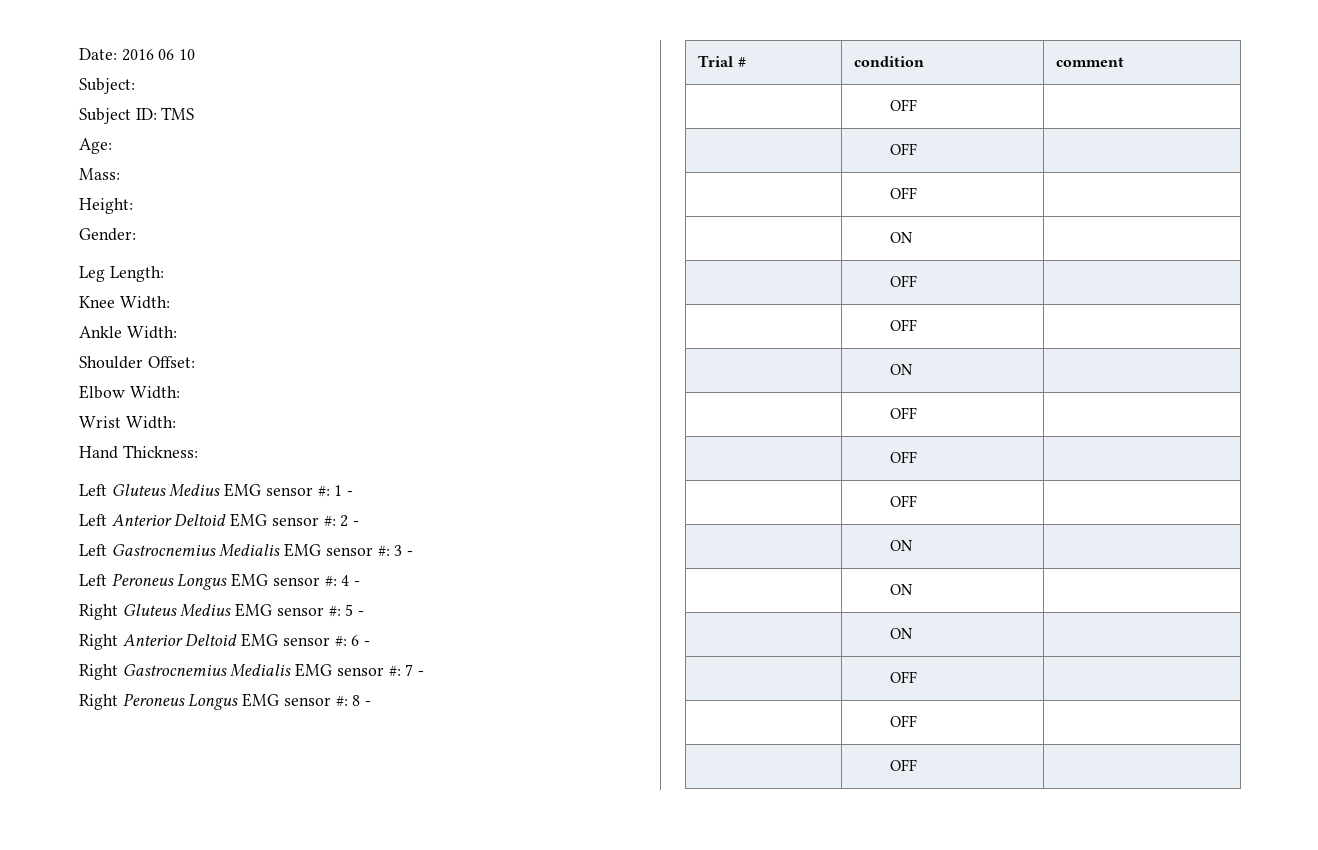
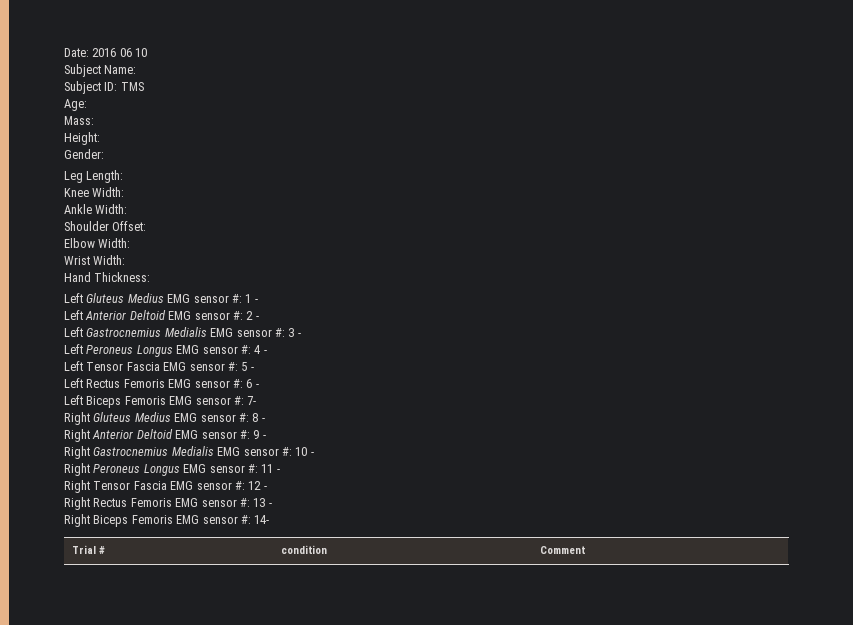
- Subject:
+ Subject Name:
+ Left Tensor Fascia EMG sensor #: 5 -
+ Left Rectus Femoris EMG sensor #: 6 -
+ Left Biceps Femoris EMG sensor #: 7-
- Right Gluteus Medius EMG sensor #: 5 -
+ Right Gluteus Medius EMG sensor #: 8 -
- Right Anterior Deltoid EMG sensor #: 6 -
+ Right Anterior Deltoid EMG sensor #: 9 -
- Right Gastrocnemius Medialis EMG sensor #: 7 -
+ Right Gastrocnemius Medialis EMG sensor #: 10 -
- Right Peroneus Longus EMG sensor #: 8 -
- Trial # | condition | comment
- | OFF |
- | OFF |
- | OFF |
- | ON |
- | OFF |
- | OFF |
- | ON |
- | OFF |
- | OFF |
- | OFF |
- | ON |
- | ON |
- | ON |
- | OFF |
- | OFF |
- | OFF |
+ Right Peroneus Longus EMG sensor #: 11 -
+ Right Tensor Fascia EMG sensor #: 12 -
+ Right Rectus Femoris EMG sensor #: 13 -
+ Right Biceps Femoris EMG sensor #: 14-
+ Trial # | condition | Comment

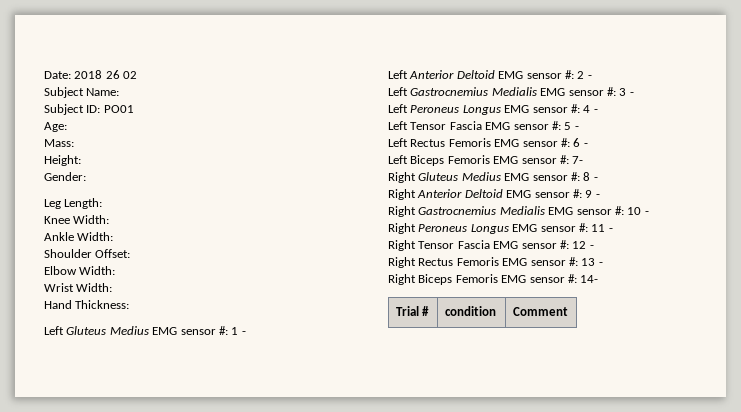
- Date: 2016 06 10
+ Date: 2018 26 02
- Subject ID: TMS
+ Subject ID: PO01

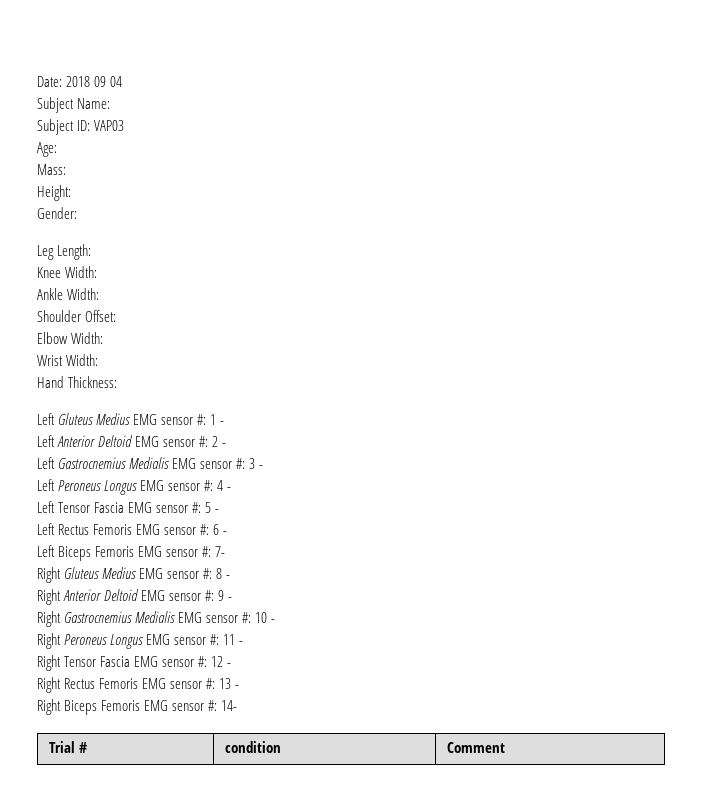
- Date: 2018 26 02
+ Date: 2018 09 04
- Subject ID: PO01
+ Subject ID: VAP03

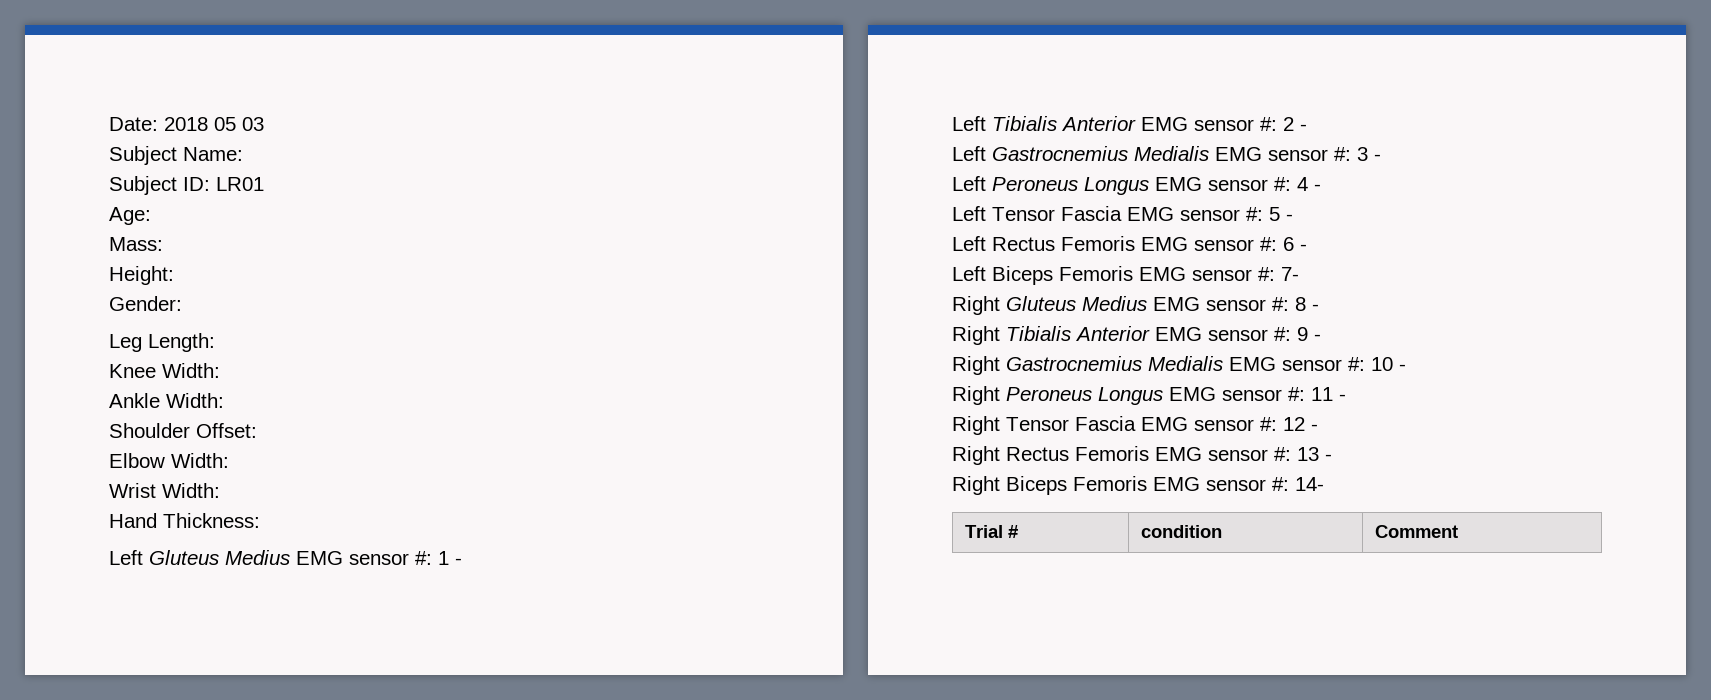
- Date: 2018 09 04
+ Date: 2018 05 03
- Subject ID: VAP03
+ Subject ID: LR01
- Left Anterior Deltoid EMG sensor #: 2 -
+ Left Tibialis Anterior EMG sensor #: 2 -
- Right Anterior Deltoid EMG sensor #: 9 -
+ Right Tibialis Anterior EMG sensor #: 9 -

